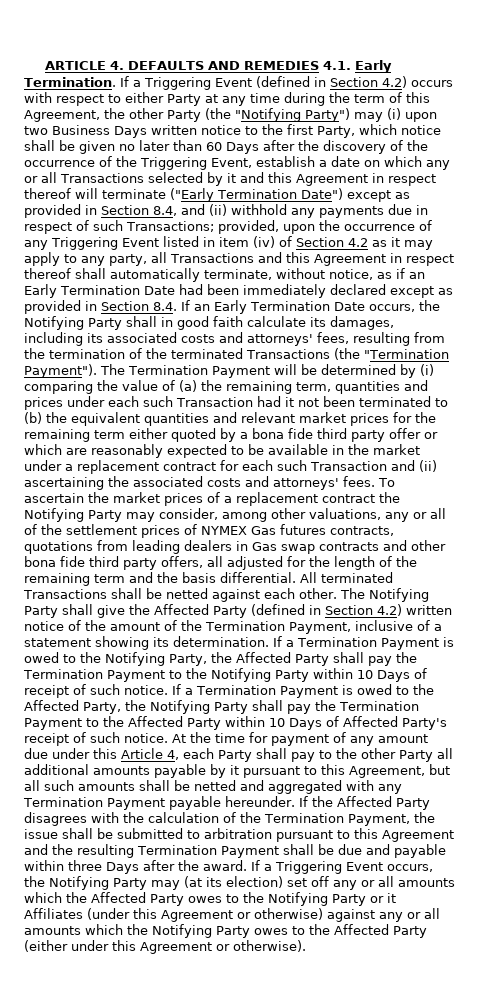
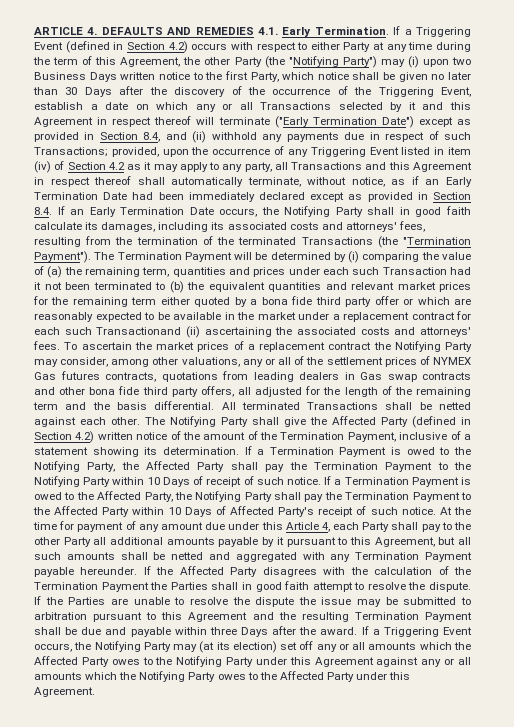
- If a Triggering Event (defined in Section 4.2) occurs with respect to either Party at any time during the term of this Agreement, the other Party (the "Notifying Party") may (i) upon two Business Days written notice to the first Party, which notice shall be given no later than 60 Days after the discovery of the occurrence of the Triggering Event, establish a date on which any or all Transactions selected by it and this Agreement in respect thereof will terminate ("Early Termination Date") except as provided in Section 8.4, and (ii) withhold any payments due in respect of such Transactions;
+ If a Triggering Event (defined in Section 4.2) occurs with respect to either Party at any time during the term of this Agreement, the other Party (the "Notifying Party") may (i) upon two Business Days written notice to the first Party, which notice shall be given no later than 30 Days after the discovery of the occurrence of the Triggering Event, establish a date on which any or all Transactions selected by it and this Agreement in respect thereof will terminate ("Early Termination Date") except as provided in Section 8.4, and (ii) withhold any payments due in respect of such Transactions;
- The Termination Payment will be determined by (i) comparing the value of (a) the remaining term, quantities and prices under each such Transaction had it not been terminated to (b) the equivalent quantities and relevant market prices for the remaining term either quoted by a bona fide third party offer or which are reasonably expected to be available in the market under a replacement contract for each such Transaction and (ii) ascertaining the associated costs and attorneys' fees.
+ The Termination Payment will be determined by (i) comparing the value of (a) the remaining term, quantities and prices under each such Transaction had it not been terminated to (b) the equivalent quantities and relevant market prices for the remaining term either quoted by a bona fide third party offer or which are reasonably expected to be available in the market under a replacement contract for each such Transactionand (ii) ascertaining the associated costs and attorneys' fees.
- If the Affected Party disagrees with the calculation of the Termination Payment, the issue shall be submitted to arbitration pursuant to this Agreement and the resulting Termination Payment shall be due and payable within three Days after the award.
+ If the Affected Party disagrees with the calculation of the Termination Payment the Parties shall in good faith attempt to resolve the dispute. If the Parties are unable to resolve the dispute the issue may be submitted to arbitration pursuant to this Agreement and the resulting Termination Payment shall be due and payable within three Days after the award.
- If a Triggering Event occurs, the Notifying Party may (at its election) set off any or all amounts which the Affected Party owes to the Notifying Party or it Affiliates (under this Agreement or otherwise) against any or all amounts which the Notifying Party owes to the Affected Party (either under this Agreement or otherwise).
+ If a Triggering Event occurs, the Notifying Party may (at its election) set off any or all amounts which the Affected Party owes to the Notifying Party under this Agreement against any or all amounts which the Notifying Party owes to the Affected Party under this Agreement.

